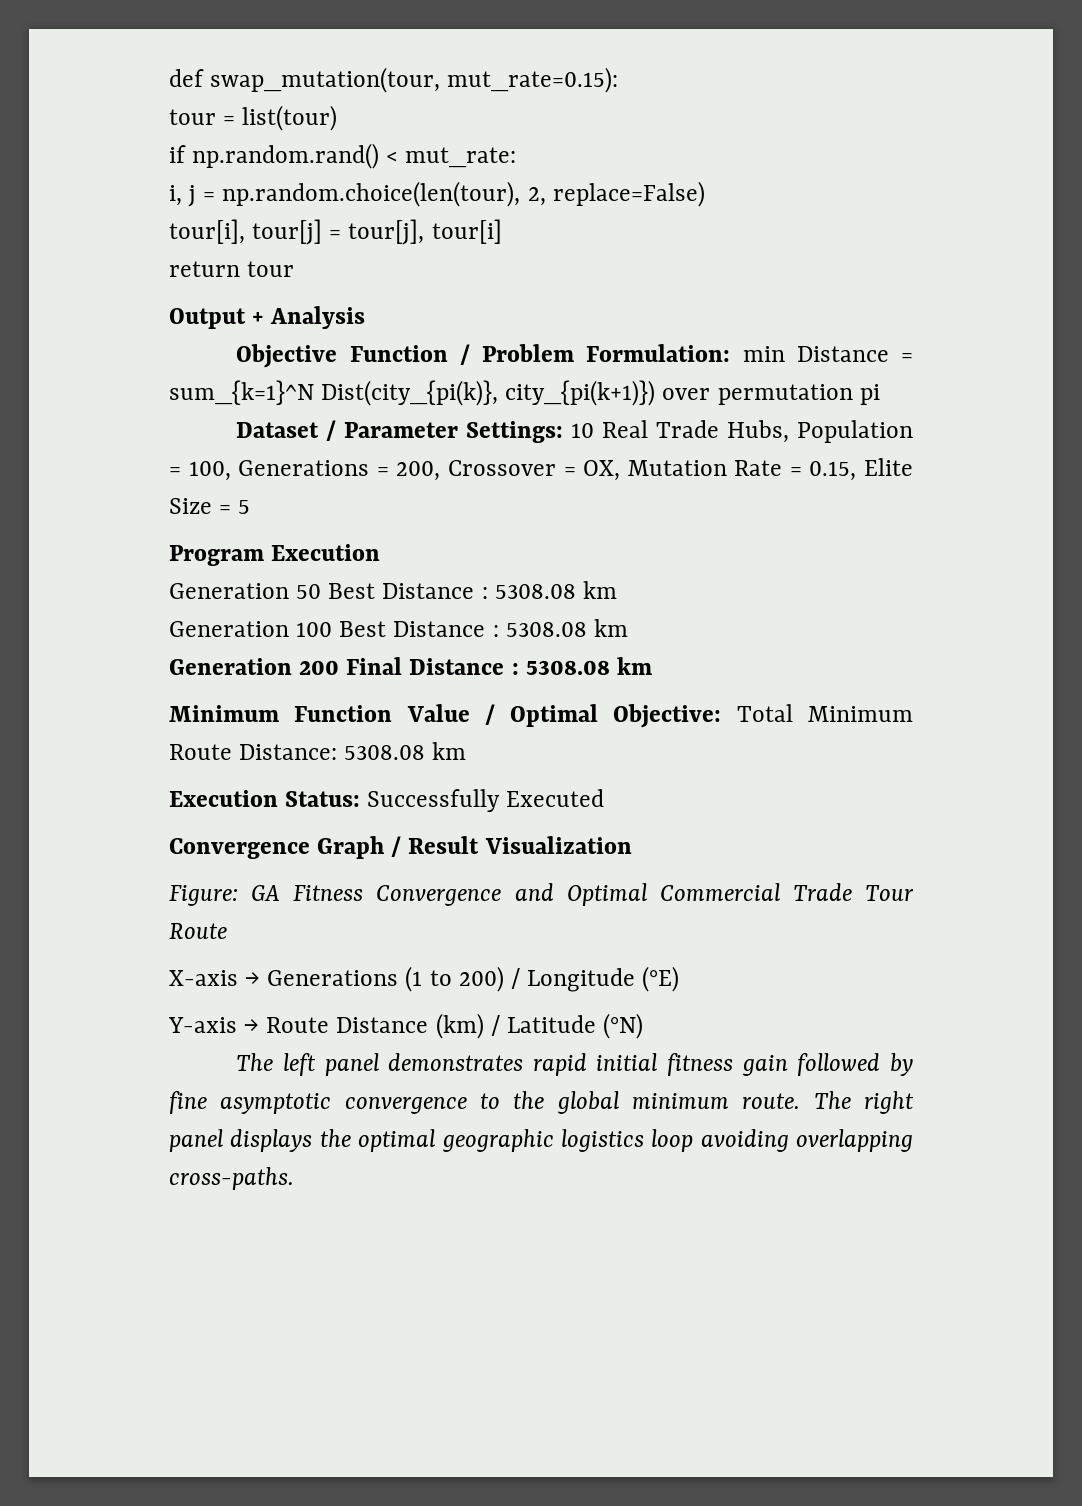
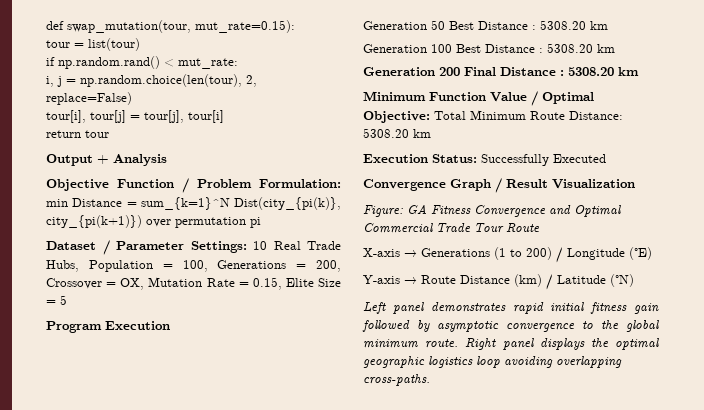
- Generation 50 Best Distance : 5308.08 km
+ Generation 50 Best Distance : 5308.20 km
- Generation 100 Best Distance : 5308.08 km
+ Generation 100 Best Distance : 5308.20 km
- Generation 200 Final Distance : 5308.08 km
+ Generation 200 Final Distance : 5308.20 km
- Minimum Function Value / Optimal Objective: Total Minimum Route Distance: 5308.08 km
+ Minimum Function Value / Optimal Objective: Total Minimum Route Distance: 5308.20 km
- The left panel demonstrates rapid initial fitness gain followed by fine asymptotic convergence to the global minimum route.
+ Left panel demonstrates rapid initial fitness gain followed by asymptotic convergence to the global minimum route.
- The right panel displays the optimal geographic logistics loop avoiding overlapping cross-paths.
+ Right panel displays the optimal geographic logistics loop avoiding overlapping cross-paths.

